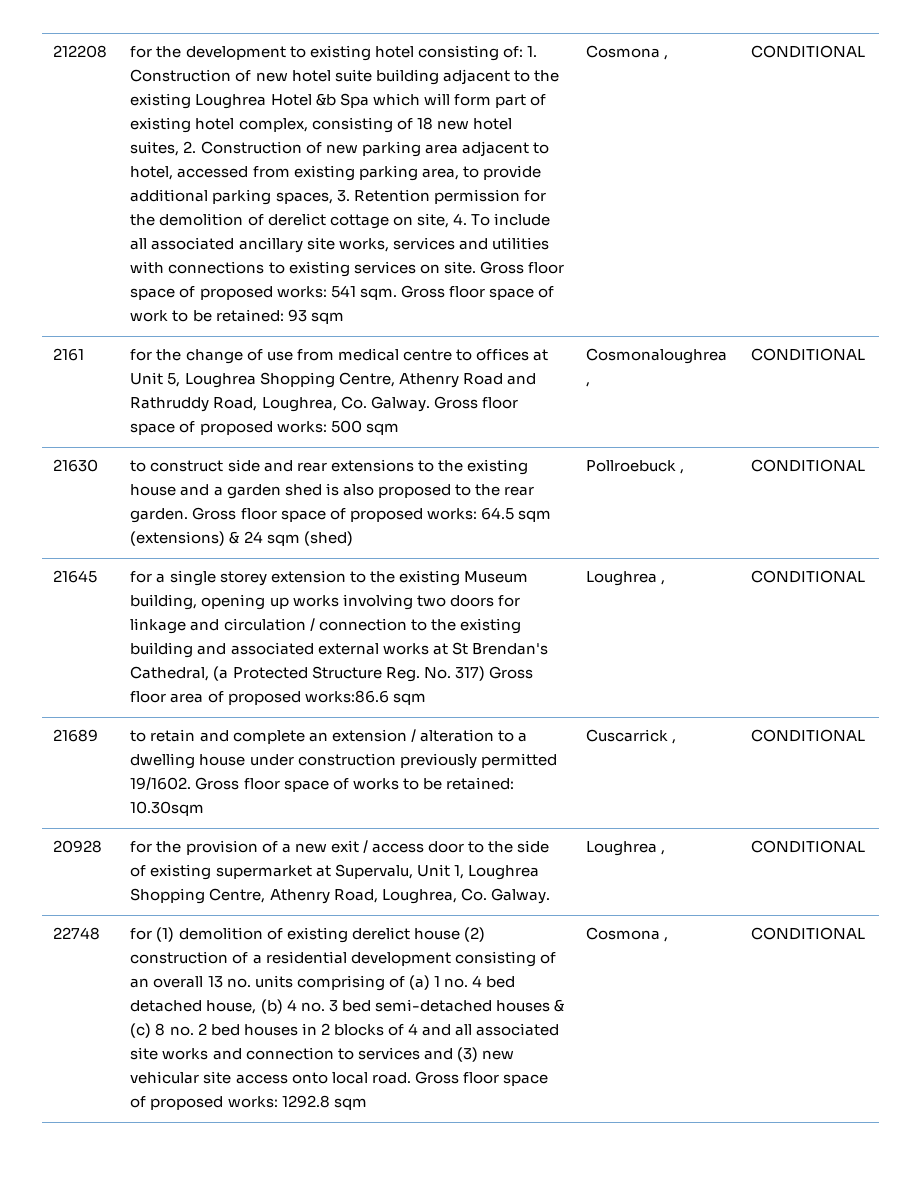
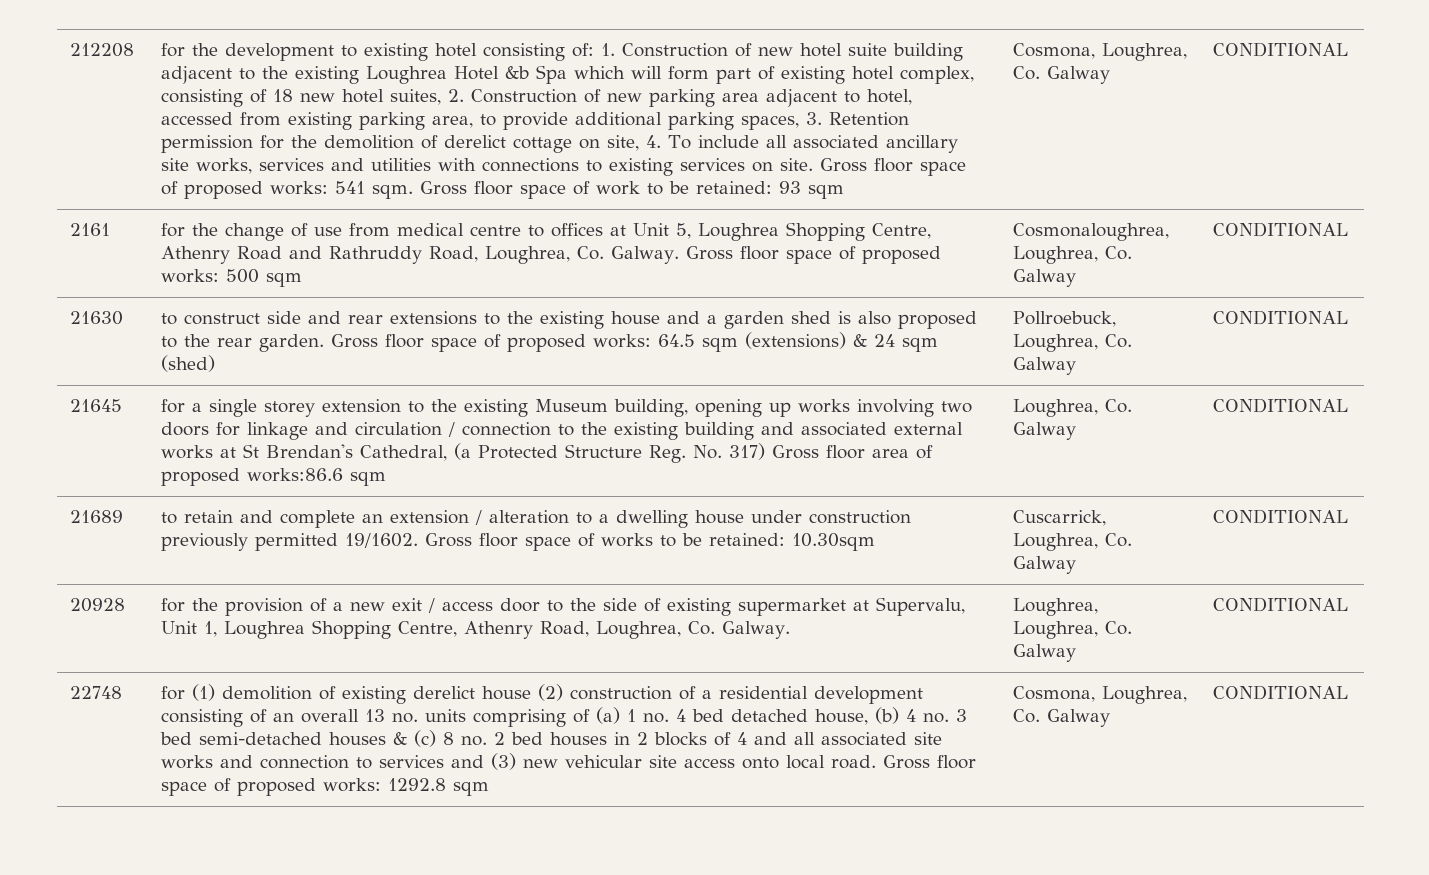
- Gross floor space of work to be retained: 93 sqm | Cosmona ,
+ Gross floor space of work to be retained: 93 sqm | Cosmona, Loughrea, Co. Galway
- 2161 | for the change of use from medical centre to offices at Unit 5, Loughrea Shopping Centre, Athenry Road and Rathruddy Road, Loughrea, Co. Galway. Gross floor space of proposed works: 500 sqm | Cosmonaloughrea , | CONDITIONAL
+ 2161 | for the change of use from medical centre to offices at Unit 5, Loughrea Shopping Centre, Athenry Road and Rathruddy Road, Loughrea, Co. Galway. Gross floor space of proposed works: 500 sqm | Cosmonaloughrea, Loughrea, Co. Galway | CONDITIONAL
- 21630 | to construct side and rear extensions to the existing house and a garden shed is also proposed to the rear garden. Gross floor space of proposed works: 64.5 sqm (extensions) & 24 sqm (shed) | Pollroebuck , | CONDITIONAL
+ 21630 | to construct side and rear extensions to the existing house and a garden shed is also proposed to the rear garden. Gross floor space of proposed works: 64.5 sqm (extensions) & 24 sqm (shed) | Pollroebuck, Loughrea, Co. Galway | CONDITIONAL
- for a single storey extension to the existing Museum building, opening up works involving two doors for linkage and circulation / connection to the existing building and associated external works at St Brendan's Cathedral, (a Protected Structure Reg. No. 317) Gross floor area of proposed works:86.6 sqm | Loughrea ,
+ for a single storey extension to the existing Museum building, opening up works involving two doors for linkage and circulation / connection to the existing building and associated external works at St Brendan's Cathedral, (a Protected Structure Reg. No. 317) Gross floor area of proposed works:86.6 sqm | Loughrea, Co. Galway
- 21689 | to retain and complete an extension / alteration to a dwelling house under construction previously permitted 19/1602. Gross floor space of works to be retained: 10.30sqm | Cuscarrick , | CONDITIONAL
+ 21689 | to retain and complete an extension / alteration to a dwelling house under construction previously permitted 19/1602. Gross floor space of works to be retained: 10.30sqm | Cuscarrick, Loughrea, Co. Galway | CONDITIONAL
- 20928 | for the provision of a new exit / access door to the side of existing supermarket at Supervalu, Unit 1, Loughrea Shopping Centre, Athenry Road, Loughrea, Co. Galway. | Loughrea , | CONDITIONAL
+ 20928 | for the provision of a new exit / access door to the side of existing supermarket at Supervalu, Unit 1, Loughrea Shopping Centre, Athenry Road, Loughrea, Co. Galway. | Loughrea, Loughrea, Co. Galway | CONDITIONAL
- Gross floor space of proposed works: 1292.8 sqm | Cosmona ,
+ Gross floor space of proposed works: 1292.8 sqm | Cosmona, Loughrea, Co. Galway

